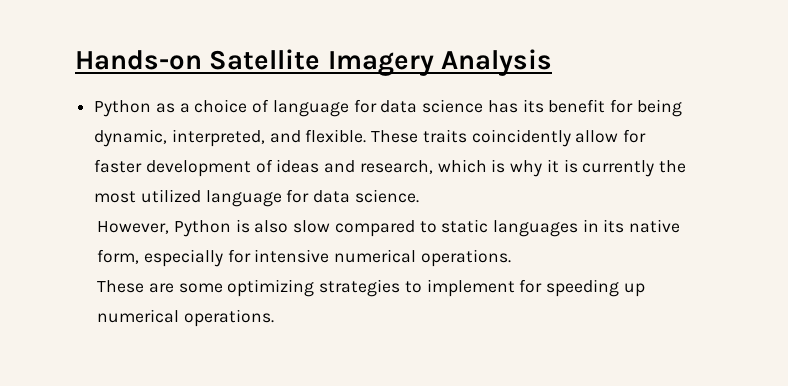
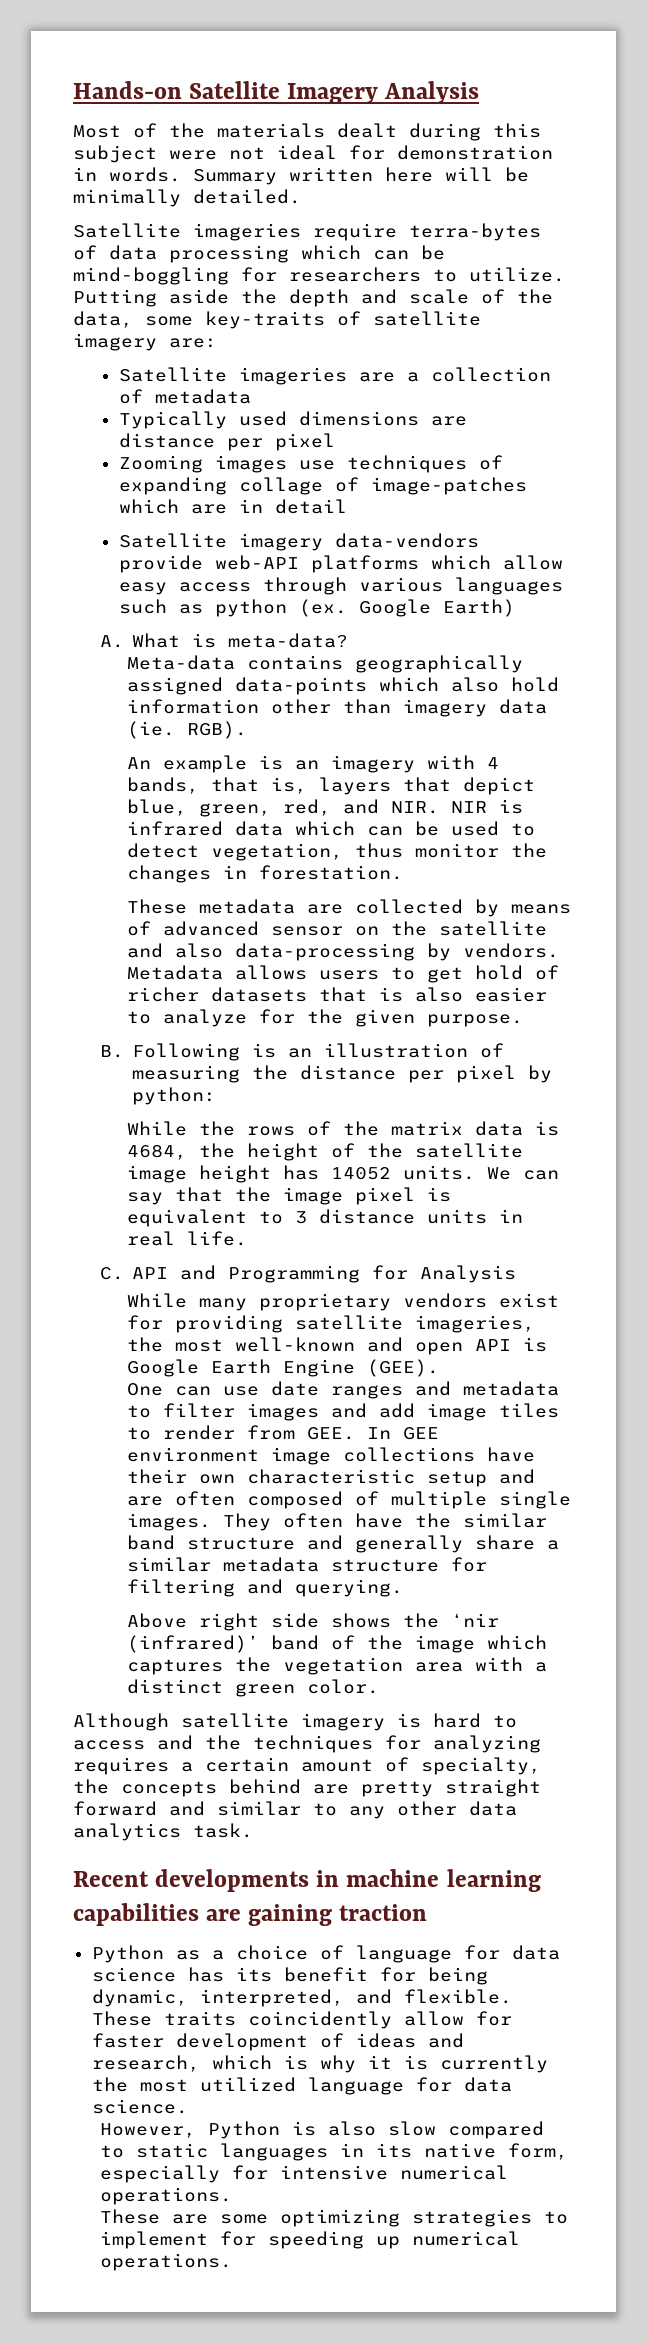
+ Most of the materials dealt during this subject were not ideal for demonstration in words. Summary written here will be minimally detailed.
+ Satellite imageries require terra-bytes of data processing which can be mind-boggling for researchers to utilize. Putting aside the depth and scale of the data, some key-traits of satellite imagery are:
+ Satellite imageries are a collection of metadata
+ Typically used dimensions are distance per pixel
+ Zooming images use techniques of expanding collage of image-patches which are in detail
+ Satellite imagery data-vendors provide web-API platforms which allow easy access through various languages such as python (ex. Google Earth)
+ A. What is meta-data?
+ Meta-data contains geographically assigned data-points which also hold information other than imagery data (ie. RGB).
+ An example is an imagery with 4 bands, that is, layers that depict blue, green, red, and NIR. NIR is infrared data which can be used to detect vegetation, thus monitor the changes in forestation.
+ These metadata are collected by means of advanced sensor on the satellite and also data-processing by vendors. Metadata allows users to get hold of richer datasets that is also easier to analyze for the given purpose.
+ B. Following is an illustration of measuring the distance per pixel by python:
+ While the rows of the matrix data is 4684, the height of the satellite image height has 14052 units. We can say that the image pixel is equivalent to 3 distance units in real life.
+ C. API and Programming for Analysis
+ While many proprietary vendors exist for providing satellite imageries, the most well-known and open API is Google Earth Engine (GEE).
+ One can use date ranges and metadata to filter images and add image tiles to render from GEE. In GEE environment image collections have their own characteristic setup and are often composed of multiple single images. They often have the similar band structure and generally share a similar metadata structure for filtering and querying.
+ Above right side shows the ‘nir (infrared)’ band of the image which captures the vegetation area with a distinct green color.
+ Although satellite imagery is hard to access and the techniques for analyzing requires a certain amount of specialty, the concepts behind are pretty straight forward and similar to any other data analytics task.
+ Recent developments in machine learning capabilities are gaining traction

